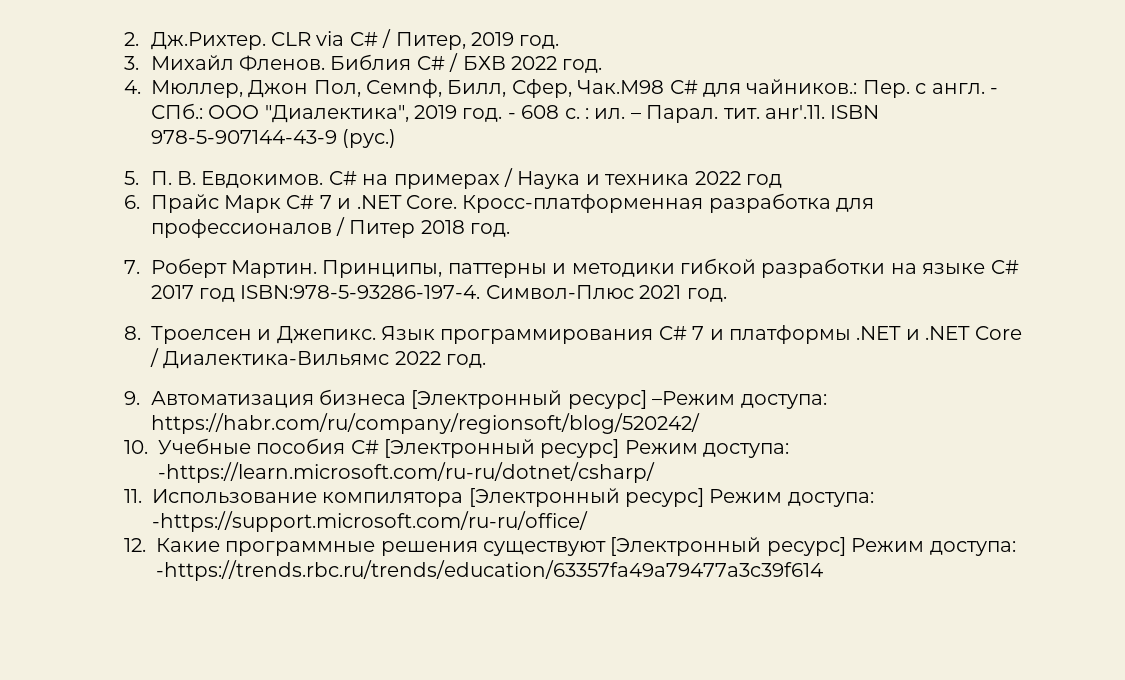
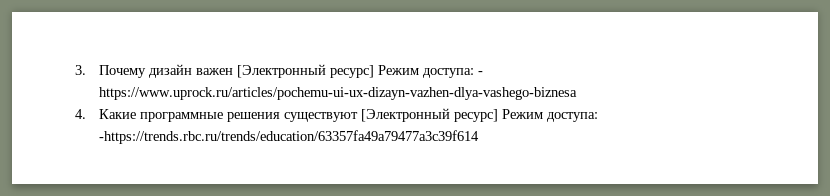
- 2. Дж.Рихтер. CLR via C# / Питер, 2019 год.
- 3. Михайл Фленов. Библия C# / БХВ 2022 год.
- 4. Мюллер, Джон Пол, Семnф, Билл, Сфер, Чак.М98 С# для чайников.: Пер. с англ. - СПб.: ООО "Диалектика", 2019 год. - 608 с. : ил. – Парал. тит. анr'.11. ISBN 978-5-907144-43-9 (рус.)
- 5. П. В. Евдокимов. C# на примерах / Наука и техника 2022 год
- 6. Прайс Марк C# 7 и .NET Core. Кросс-платформенная разработка для профессионалов / Питер 2018 год.
- 7. Роберт Мартин. Принципы, паттерны и методики гибкой разработки на языке C# 2017 год ISBN:978-5-93286-197-4. Символ-Плюс 2021 год.
- 8. Троелсен и Джепикс. Язык программирования C# 7 и платформы .NET и .NET Core / Диалектика-Вильямс 2022 год.
- 9. Автоматизация бизнеса [Электронный ресурс] –Режим доступа: https://habr.com/ru/company/regionsoft/blog/520242/
- 10. Учебные пособия С# [Электронный ресурс] Режим доступа: -https://learn.microsoft.com/ru-ru/dotnet/csharp/
- 11. Использование компилятора [Электронный ресурс] Режим доступа: -https://support.microsoft.com/ru-ru/office/
- 12. Какие программные решения существуют [Электронный ресурс] Режим доступа: -https://trends.rbc.ru/trends/education/63357fa49a79477a3c39f614
+ 3. Почему дизайн важен [Электронный ресурс] Режим доступа: - https://www.uprock.ru/articles/pochemu-ui-ux-dizayn-vazhen-dlya-vashego-biznesa
+ 4. Какие программные решения существуют [Электронный ресурс] Режим доступа: -https://trends.rbc.ru/trends/education/63357fa49a79477a3c39f614

